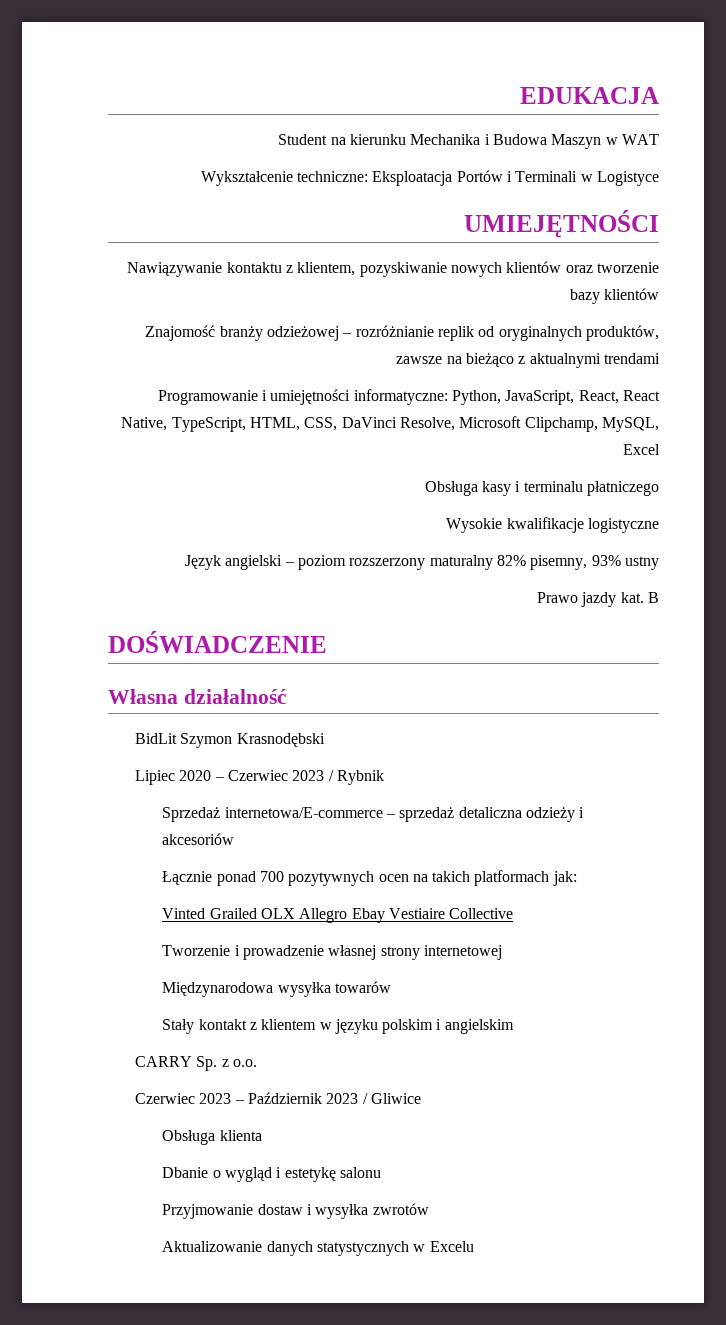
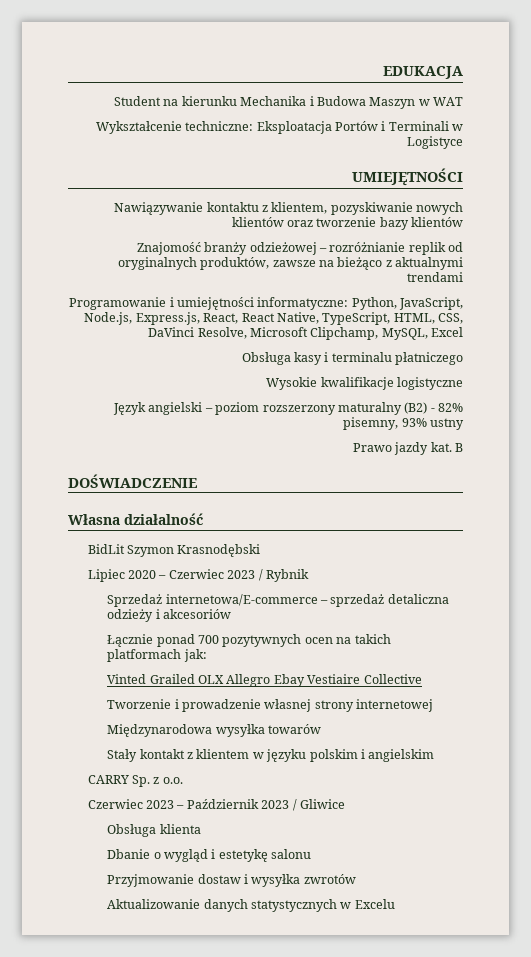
- Programowanie i umiejętności informatyczne: Python, JavaScript, React, React Native, TypeScript, HTML, CSS, DaVinci Resolve, Microsoft Clipchamp, MySQL, Excel
+ Programowanie i umiejętności informatyczne: Python, JavaScript, Node.js, Express.js, React, React Native, TypeScript, HTML, CSS, DaVinci Resolve, Microsoft Clipchamp, MySQL, Excel
- Język angielski – poziom rozszerzony maturalny 82% pisemny, 93% ustny
+ Język angielski – poziom rozszerzony maturalny (B2) - 82% pisemny, 93% ustny

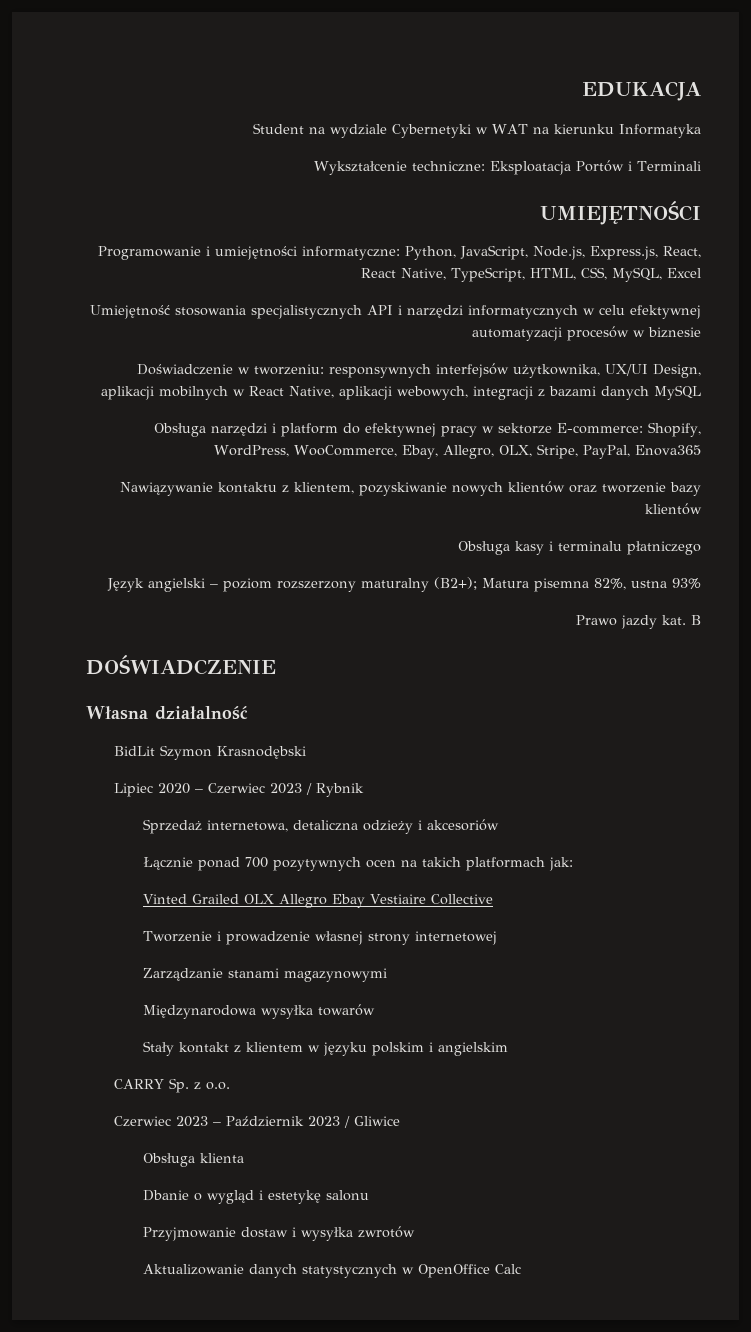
- Student na kierunku Mechanika i Budowa Maszyn w WAT
+ Student na wydziale Cybernetyki w WAT na kierunku Informatyka
- Wykształcenie techniczne: Eksploatacja Portów i Terminali w Logistyce
+ Wykształcenie techniczne: Eksploatacja Portów i Terminali
- Nawiązywanie kontaktu z klientem, pozyskiwanie nowych klientów oraz tworzenie bazy klientów
- Znajomość branży odzieżowej – rozróżnianie replik od oryginalnych produktów, zawsze na bieżąco z aktualnymi trendami
- Programowanie i umiejętności informatyczne: Python, JavaScript, Node.js, Express.js, React, React Native, TypeScript, HTML, CSS, DaVinci Resolve, Microsoft Clipchamp, MySQL, Excel
+ Programowanie i umiejętności informatyczne: Python, JavaScript, Node.js, Express.js, React, React Native, TypeScript, HTML, CSS, MySQL, Excel
+ Umiejętność stosowania specjalistycznych API i narzędzi informatycznych w celu efektywnej automatyzacji procesów w biznesie
+ Doświadczenie w tworzeniu: responsywnych interfejsów użytkownika, UX/UI Design, aplikacji mobilnych w React Native, aplikacji webowych, integracji z bazami danych MySQL
+ Obsługa narzędzi i platform do efektywnej pracy w sektorze E-commerce: Shopify, WordPress, WooCommerce, Ebay, Allegro, OLX, Stripe, PayPal, Enova365
+ Nawiązywanie kontaktu z klientem, pozyskiwanie nowych klientów oraz tworzenie bazy klientów
- Wysokie kwalifikacje logistyczne
- Język angielski – poziom rozszerzony maturalny (B2) - 82% pisemny, 93% ustny
+ Język angielski – poziom rozszerzony maturalny (B2+); Matura pisemna 82%, ustna 93%
- Sprzedaż internetowa/E-commerce – sprzedaż detaliczna odzieży i akcesoriów
+ Sprzedaż internetowa, detaliczna odzieży i akcesoriów
+ Zarządzanie stanami magazynowymi
- Aktualizowanie danych statystycznych w Excelu
+ Aktualizowanie danych statystycznych w OpenOffice Calc

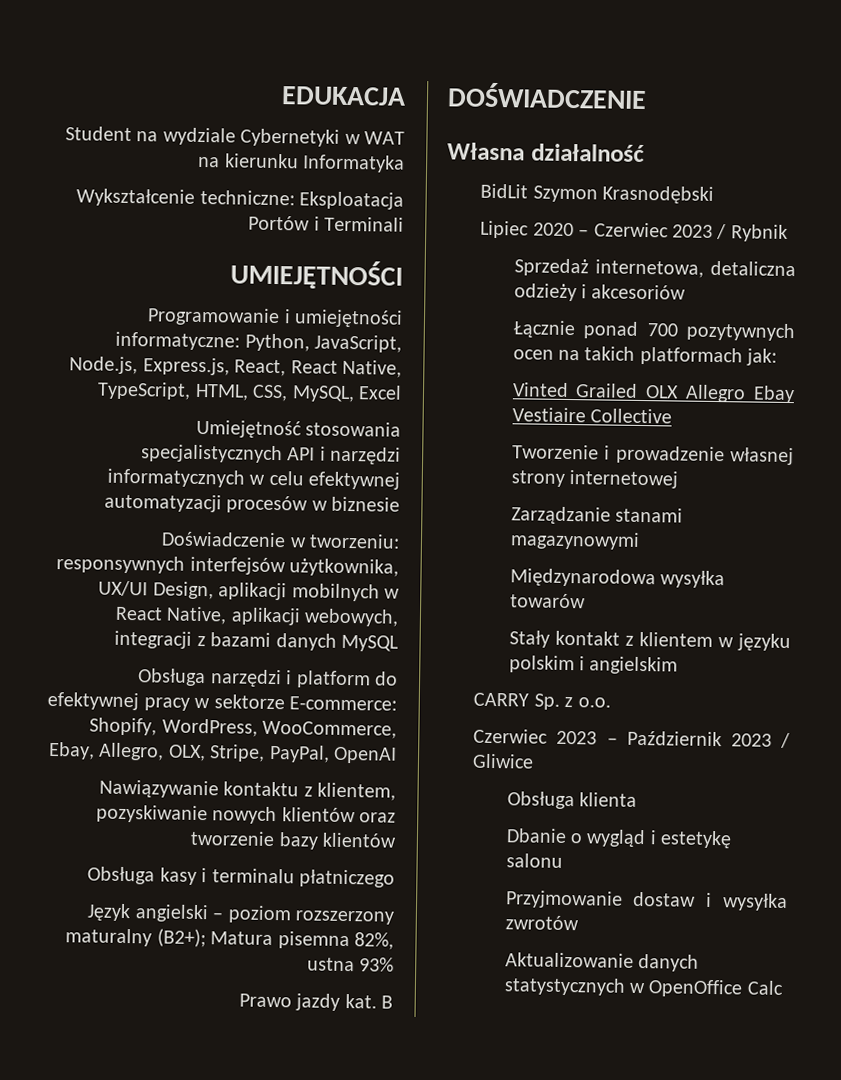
- Obsługa narzędzi i platform do efektywnej pracy w sektorze E-commerce: Shopify, WordPress, WooCommerce, Ebay, Allegro, OLX, Stripe, PayPal, Enova365
+ Obsługa narzędzi i platform do efektywnej pracy w sektorze E-commerce: Shopify, WordPress, WooCommerce, Ebay, Allegro, OLX, Stripe, PayPal, OpenAI

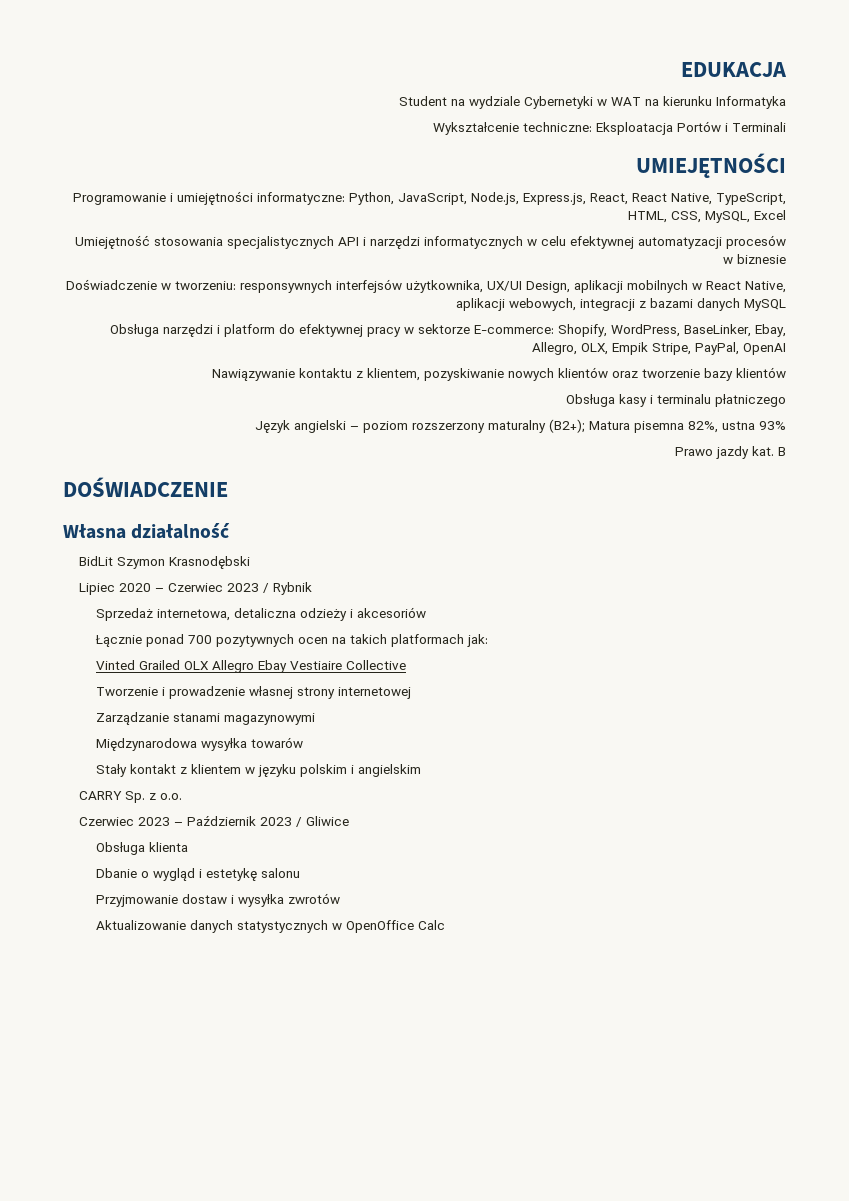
- Obsługa narzędzi i platform do efektywnej pracy w sektorze E-commerce: Shopify, WordPress, WooCommerce, Ebay, Allegro, OLX, Stripe, PayPal, OpenAI
+ Obsługa narzędzi i platform do efektywnej pracy w sektorze E-commerce: Shopify, WordPress, BaseLinker, Ebay, Allegro, OLX, Empik Stripe, PayPal, OpenAI

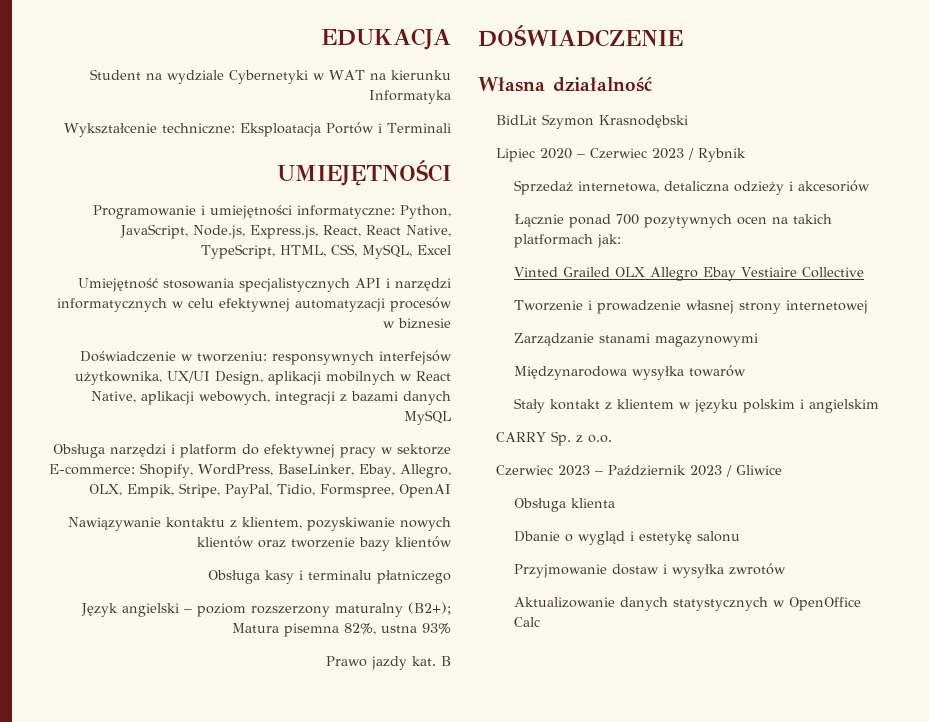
- Obsługa narzędzi i platform do efektywnej pracy w sektorze E-commerce: Shopify, WordPress, BaseLinker, Ebay, Allegro, OLX, Empik Stripe, PayPal, OpenAI
+ Obsługa narzędzi i platform do efektywnej pracy w sektorze E-commerce: Shopify, WordPress, BaseLinker, Ebay, Allegro, OLX, Empik, Stripe, PayPal, Tidio, Formspree, OpenAI

